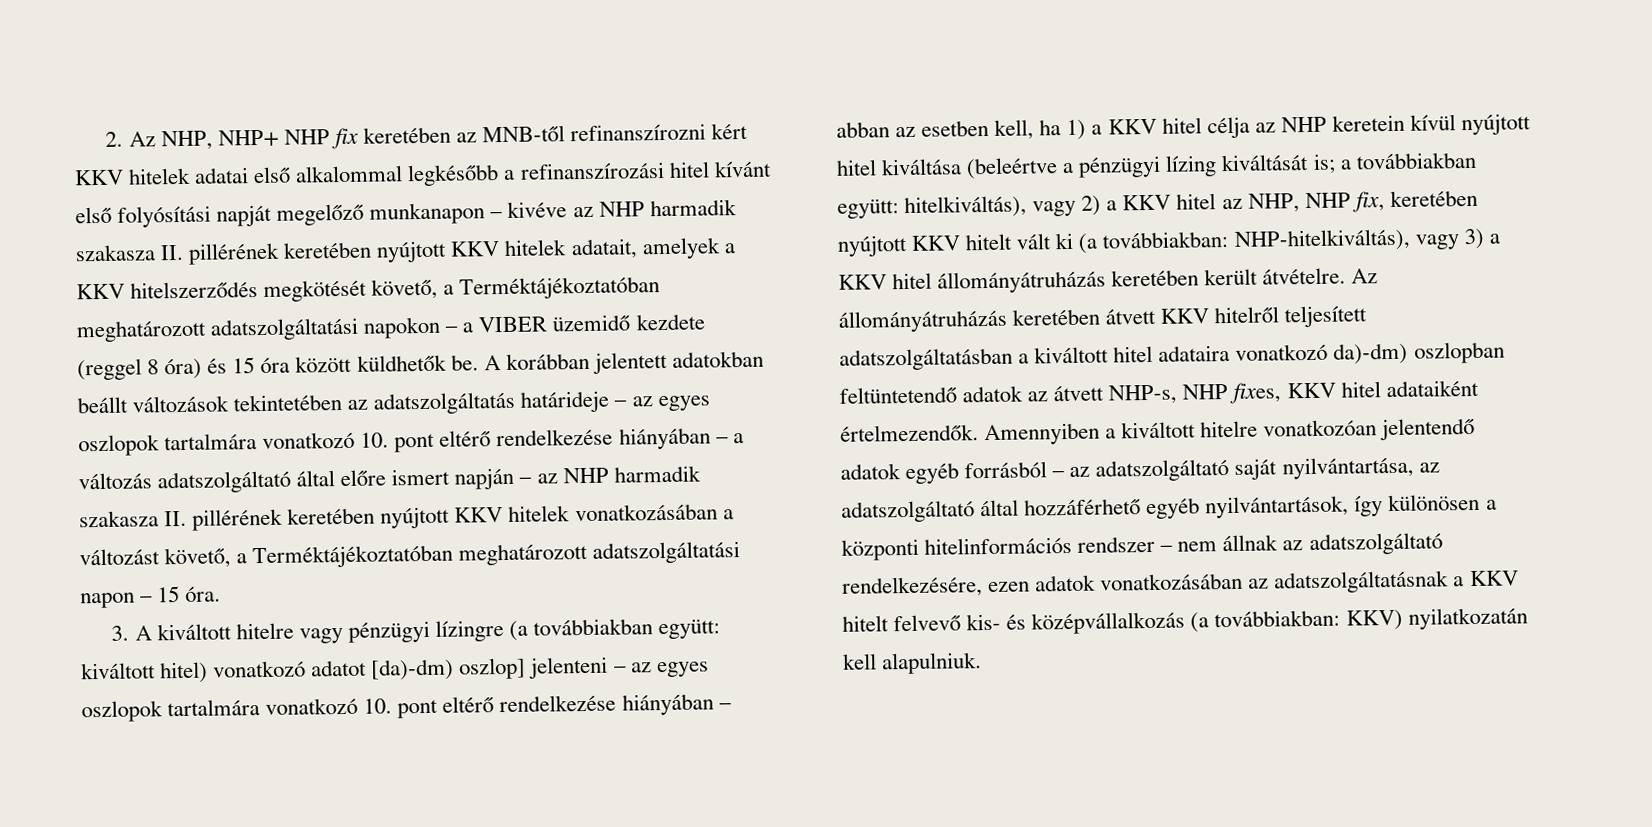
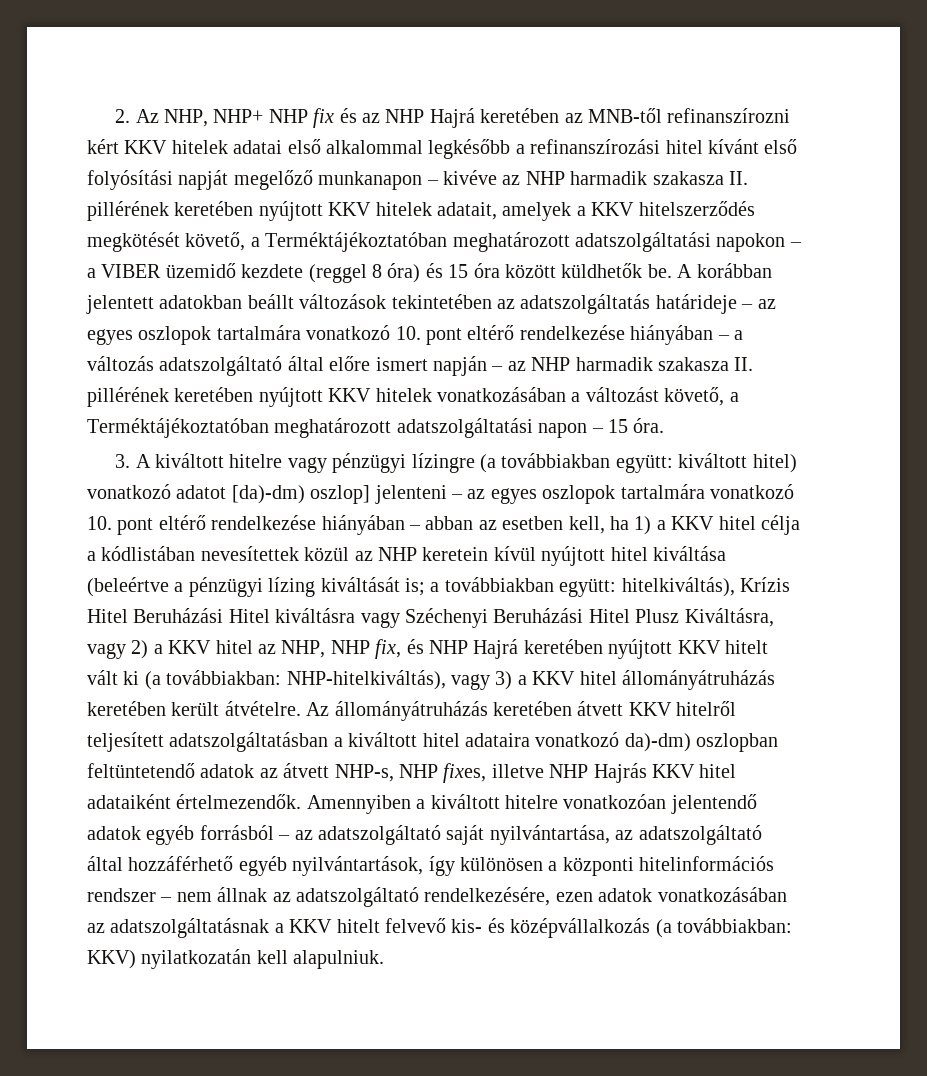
- 2. Az NHP, NHP+ NHP fix keretében az MNB-től refinanszírozni kért KKV hitelek adatai első alkalommal legkésőbb a refinanszírozási hitel kívánt első folyósítási napját megelőző munkanapon – kivéve az NHP harmadik szakasza II. pillérének keretében nyújtott KKV hitelek adatait, amelyek a KKV hitelszerződés megkötését követő, a Terméktájékoztatóban meghatározott adatszolgáltatási napokon – a VIBER üzemidő kezdete (reggel 8 óra) és 15 óra között küldhetők be.
+ 2. Az NHP, NHP+ NHP fix és az NHP Hajrá keretében az MNB-től refinanszírozni kért KKV hitelek adatai első alkalommal legkésőbb a refinanszírozási hitel kívánt első folyósítási napját megelőző munkanapon – kivéve az NHP harmadik szakasza II. pillérének keretében nyújtott KKV hitelek adatait, amelyek a KKV hitelszerződés megkötését követő, a Terméktájékoztatóban meghatározott adatszolgáltatási napokon – a VIBER üzemidő kezdete (reggel 8 óra) és 15 óra között küldhetők be.
- kiváltott hitel) vonatkozó adatot [da)-dm) oszlop] jelenteni – az egyes oszlopok tartalmára vonatkozó 10. pont eltérő rendelkezése hiányában – abban az esetben kell, ha 1) a KKV hitel célja az NHP keretein kívül nyújtott hitel kiváltása (beleértve a pénzügyi lízing kiváltását is;
+ kiváltott hitel) vonatkozó adatot [da)-dm) oszlop] jelenteni – az egyes oszlopok tartalmára vonatkozó 10. pont eltérő rendelkezése hiányában – abban az esetben kell, ha 1) a KKV hitel célja a kódlistában nevesítettek közül az NHP keretein kívül nyújtott hitel kiváltása (beleértve a pénzügyi lízing kiváltását is;
- hitelkiváltás), vagy 2) a KKV hitel az NHP, NHP fix, keretében nyújtott KKV hitelt vált ki (a továbbiakban:
+ hitelkiváltás), Krízis Hitel Beruházási Hitel kiváltásra vagy Széchenyi Beruházási Hitel Plusz Kiváltásra, vagy 2) a KKV hitel az NHP, NHP fix, és NHP Hajrá keretében nyújtott KKV hitelt vált ki (a továbbiakban:
- Az állományátruházás keretében átvett KKV hitelről teljesített adatszolgáltatásban a kiváltott hitel adataira vonatkozó da)-dm) oszlopban feltüntetendő adatok az átvett NHP-s, NHP fixes, KKV hitel adataiként értelmezendők.
+ Az állományátruházás keretében átvett KKV hitelről teljesített adatszolgáltatásban a kiváltott hitel adataira vonatkozó da)-dm) oszlopban feltüntetendő adatok az átvett NHP-s, NHP fixes, illetve NHP Hajrás KKV hitel adataiként értelmezendők.

